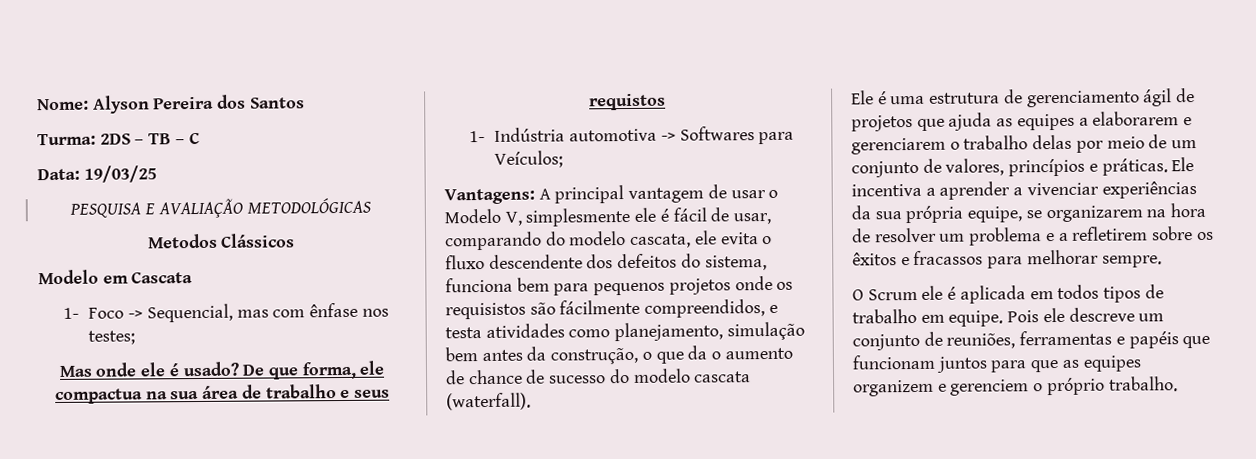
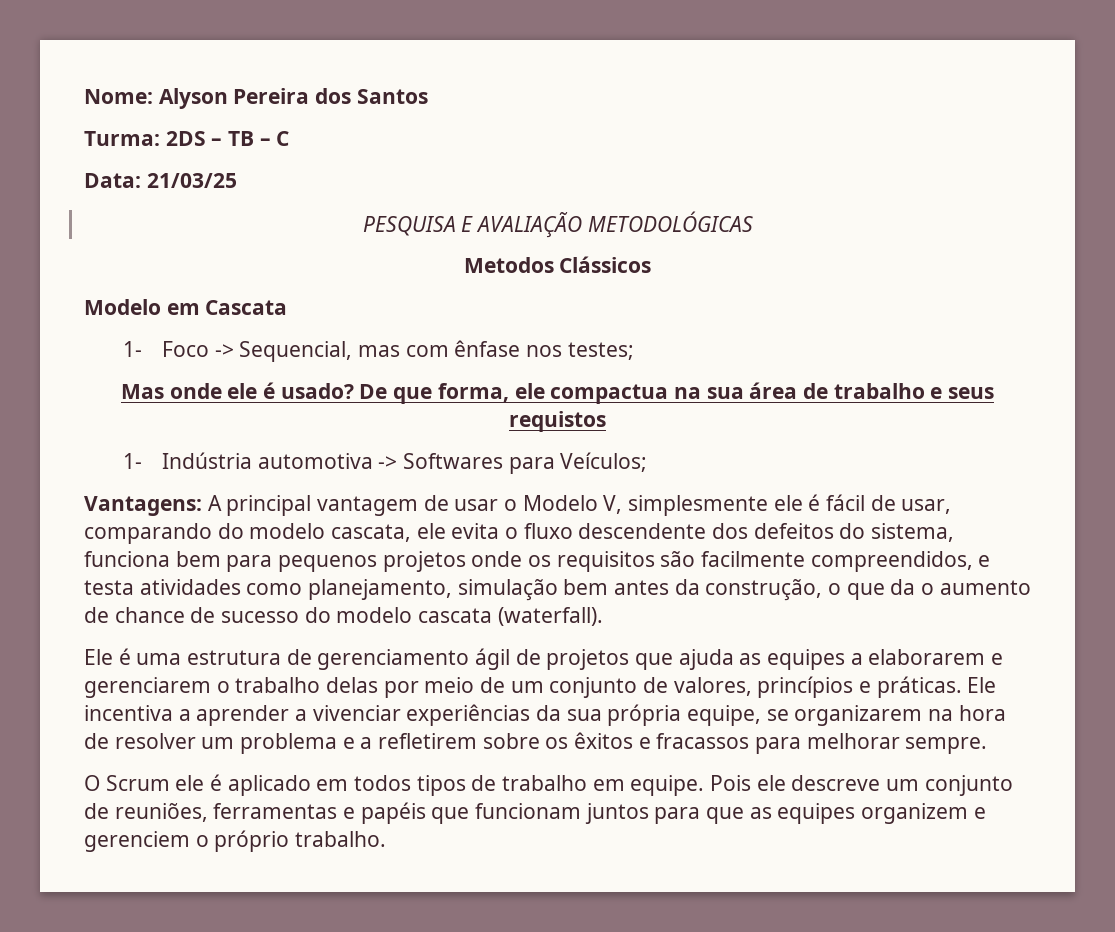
- Data: 19/03/25
+ Data: 21/03/25
- Vantagens: A principal vantagem de usar o Modelo V, simplesmente ele é fácil de usar, comparando do modelo cascata, ele evita o fluxo descendente dos defeitos do sistema, funciona bem para pequenos projetos onde os requisistos são fácilmente compreendidos, e testa atividades como planejamento, simulação bem antes da construção, o que da o aumento de chance de sucesso do modelo cascata (waterfall).
+ Vantagens: A principal vantagem de usar o Modelo V, simplesmente ele é fácil de usar, comparando do modelo cascata, ele evita o fluxo descendente dos defeitos do sistema, funciona bem para pequenos projetos onde os requisitos são facilmente compreendidos, e testa atividades como planejamento, simulação bem antes da construção, o que da o aumento de chance de sucesso do modelo cascata (waterfall).
- O Scrum ele é aplicada em todos tipos de trabalho em equipe.
+ O Scrum ele é aplicado em todos tipos de trabalho em equipe.

